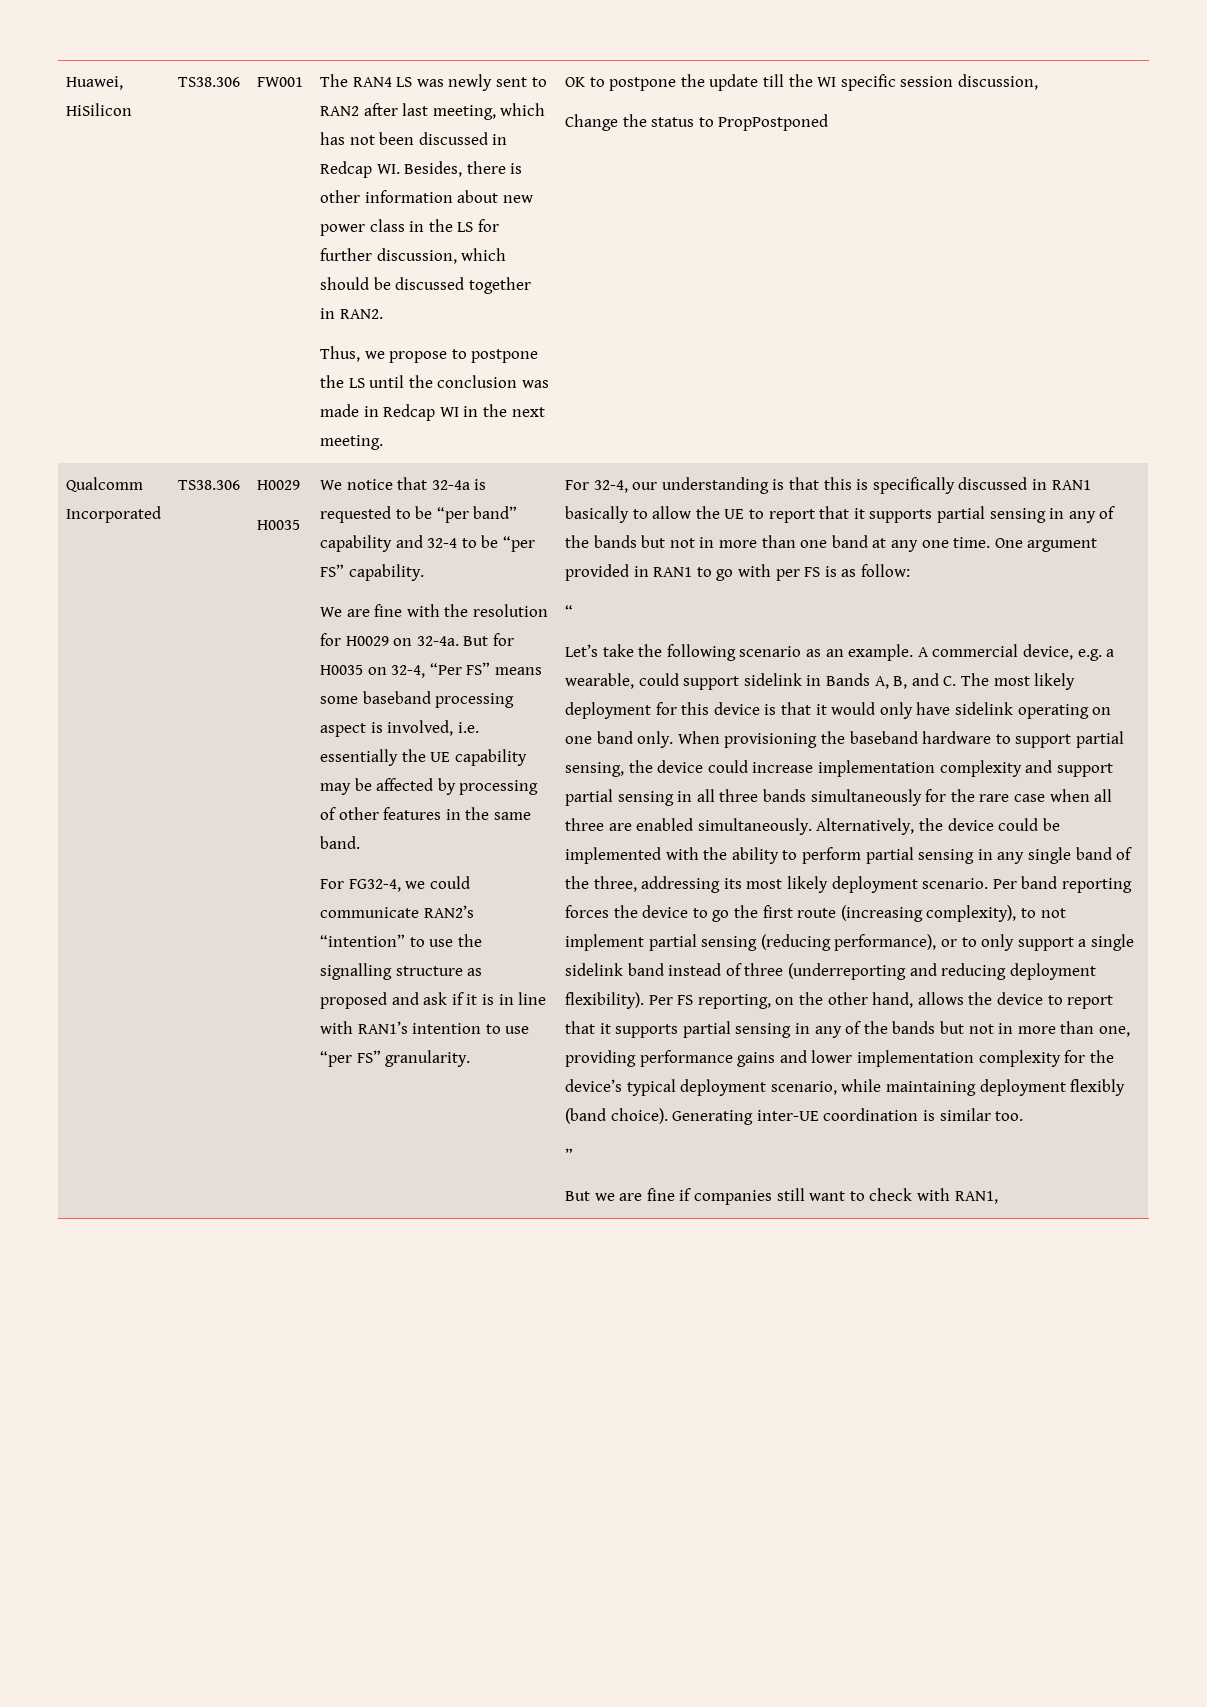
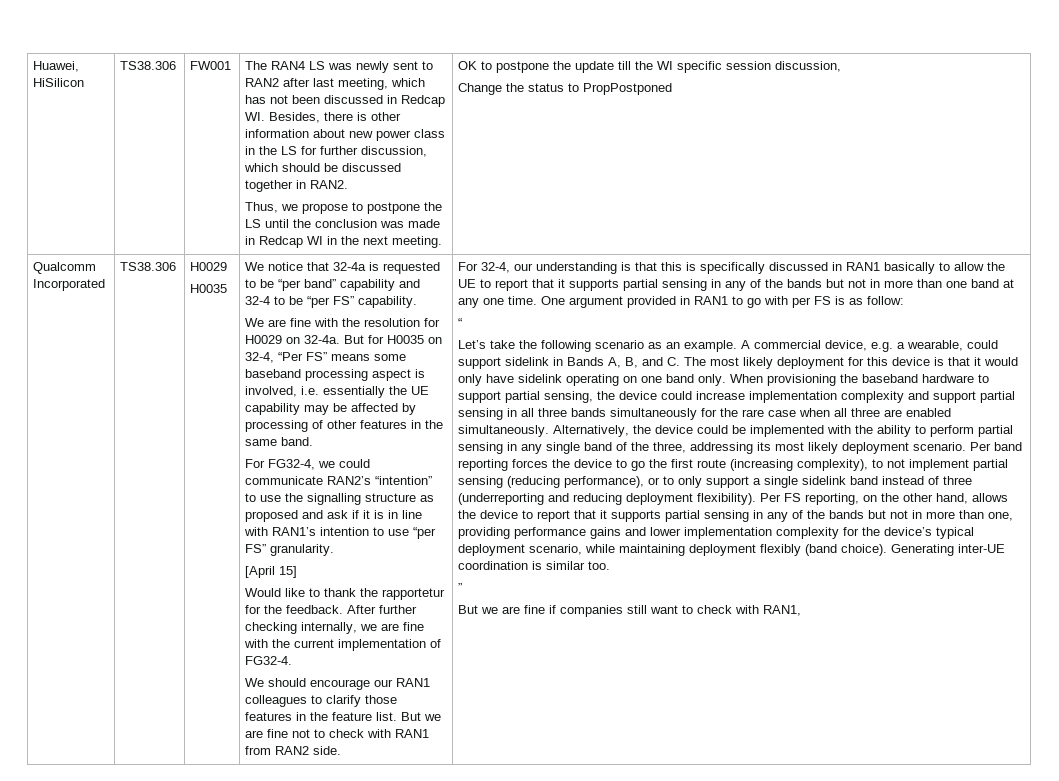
+ [April 15]
+ Would like to thank the rapportetur for the feedback. After further checking internally, we are fine with the current implementation of FG32-4.
+ We should encourage our RAN1 colleagues to clarify those features in the feature list. But we are fine not to check with RAN1 from RAN2 side.

